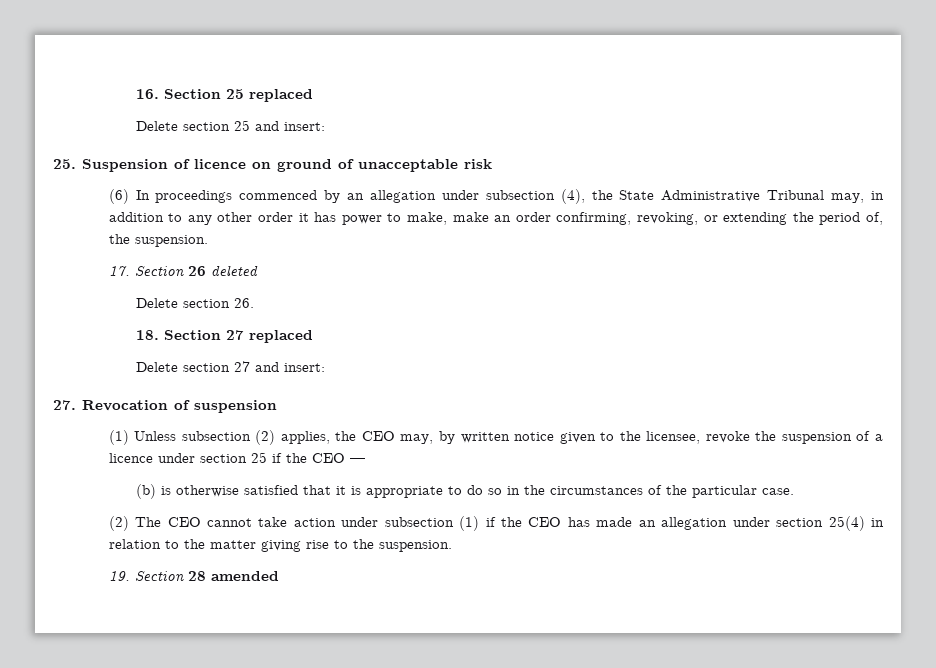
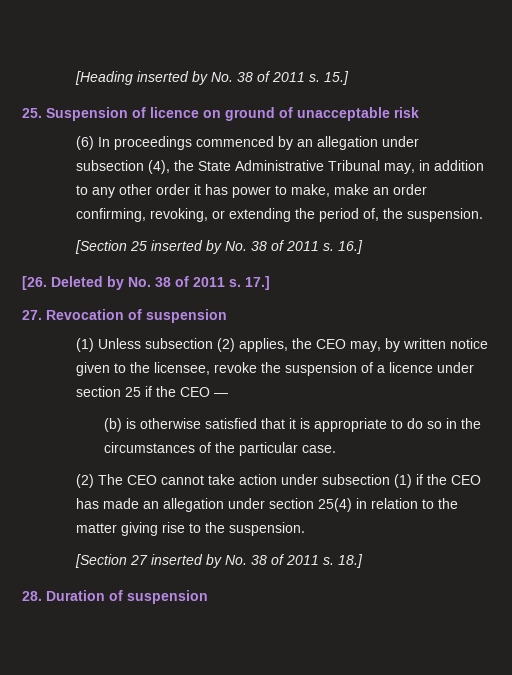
- 16. Section 25 replaced
- Delete section 25 and insert:
+ [Heading inserted by No. 38 of 2011 s. 15.]
- 17. Section 26 deleted
- Delete section 26.
- 18. Section 27 replaced
- Delete section 27 and insert:
+ [Section 25 inserted by No. 38 of 2011 s. 16.]
+ [26. Deleted by No. 38 of 2011 s. 17.]
- 19. Section 28 amended
+ [Section 27 inserted by No. 38 of 2011 s. 18.]
+ 28. Duration of suspension

